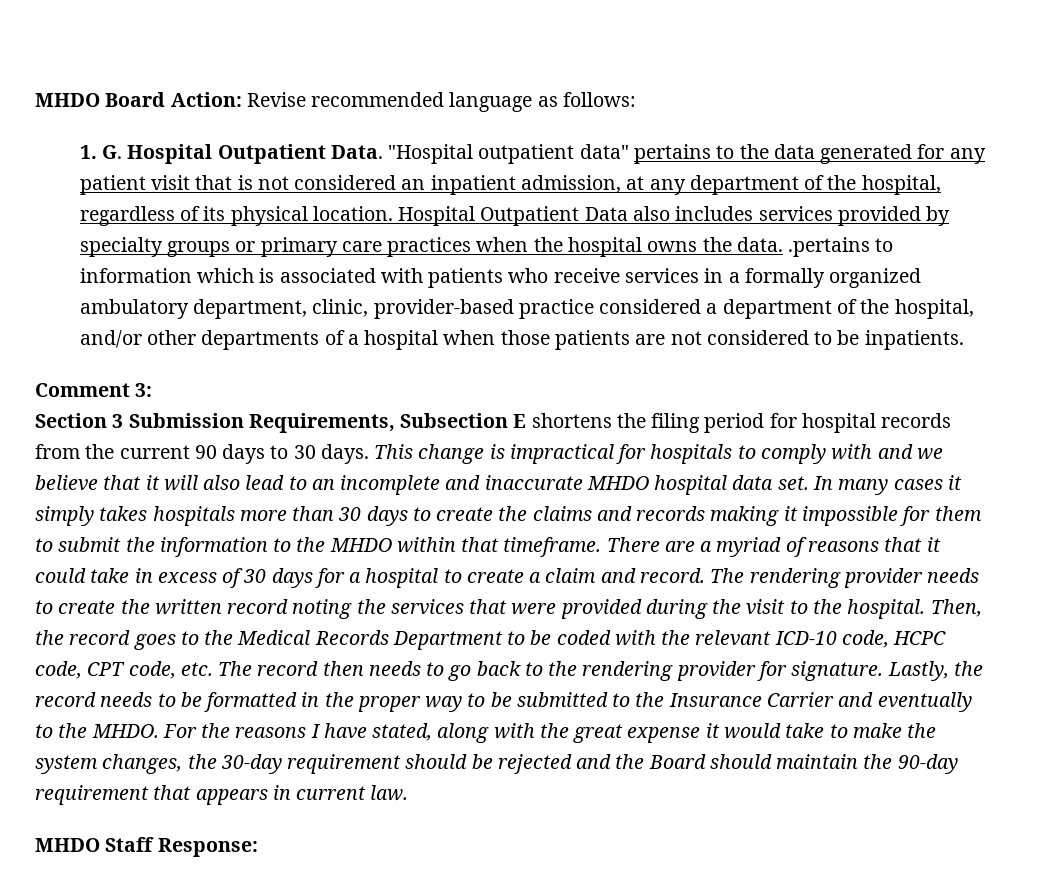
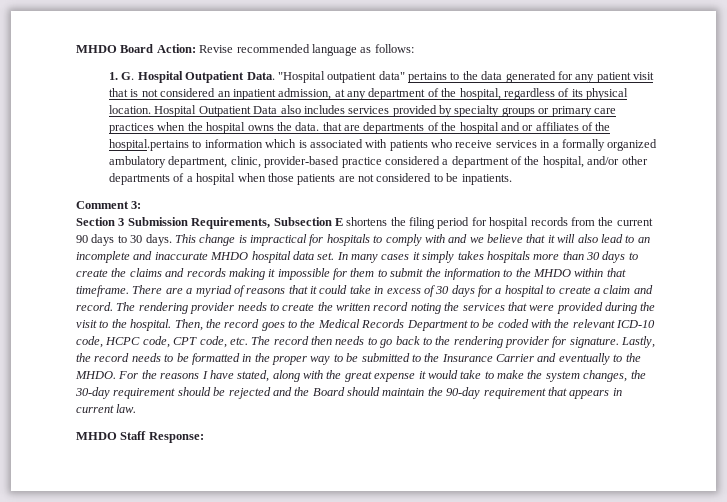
- Hospital Outpatient Data also includes services provided by specialty groups or primary care practices when the hospital owns the data. .pertains to information which is associated with patients who receive services in a formally organized ambulatory department, clinic, provider-based practice considered a department of the hospital, and/or other departments of a hospital when those patients are not considered to be inpatients.
+ Hospital Outpatient Data also includes services provided by specialty groups or primary care practices when the hospital owns the data. that are departments of the hospital and or affiliates of the hospital.pertains to information which is associated with patients who receive services in a formally organized ambulatory department, clinic, provider-based practice considered a department of the hospital, and/or other departments of a hospital when those patients are not considered to be inpatients.

